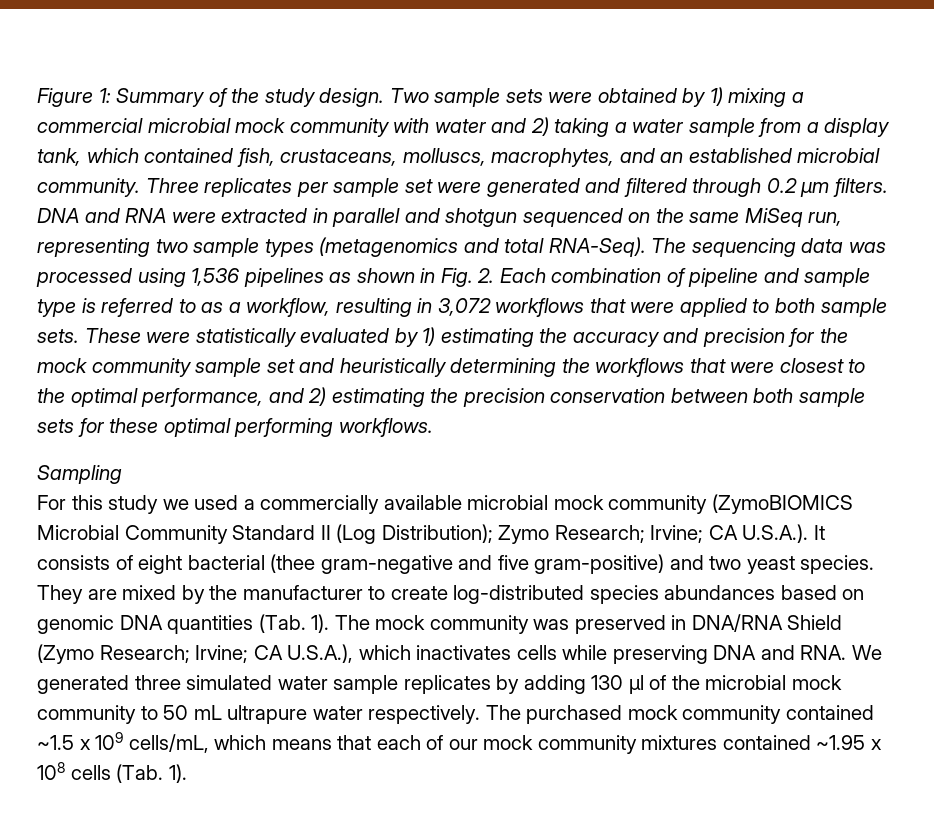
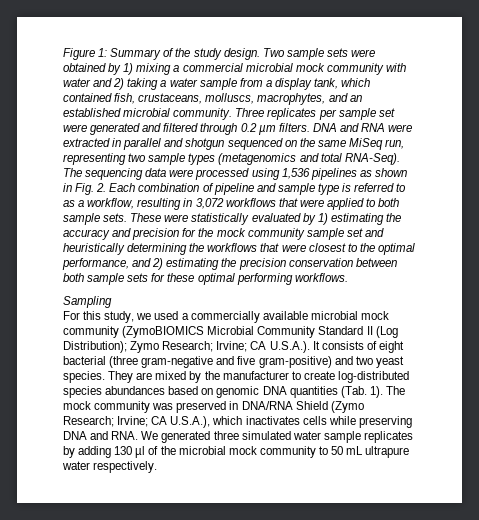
- The sequencing data was processed using 1,536 pipelines as shown in Fig. 2. Each combination of pipeline and sample type is referred to as a workflow, resulting in 3,072 workflows that were applied to both sample sets.
+ The sequencing data were processed using 1,536 pipelines as shown in Fig. 2. Each combination of pipeline and sample type is referred to as a workflow, resulting in 3,072 workflows that were applied to both sample sets.
- For this study we used a commercially available microbial mock community (ZymoBIOMICS Microbial Community Standard II (Log Distribution); Zymo Research; Irvine; CA U.S.A.). It consists of eight bacterial (thee gram-negative and five gram-positive) and two yeast species.
+ For this study, we used a commercially available microbial mock community (ZymoBIOMICS Microbial Community Standard II (Log Distribution); Zymo Research; Irvine; CA U.S.A.). It consists of eight bacterial (three gram-negative and five gram-positive) and two yeast species.
- The purchased mock community contained ~1.5 x 109 cells/mL, which means that each of our mock community mixtures contained ~1.95 x 108 cells (Tab. 1).

